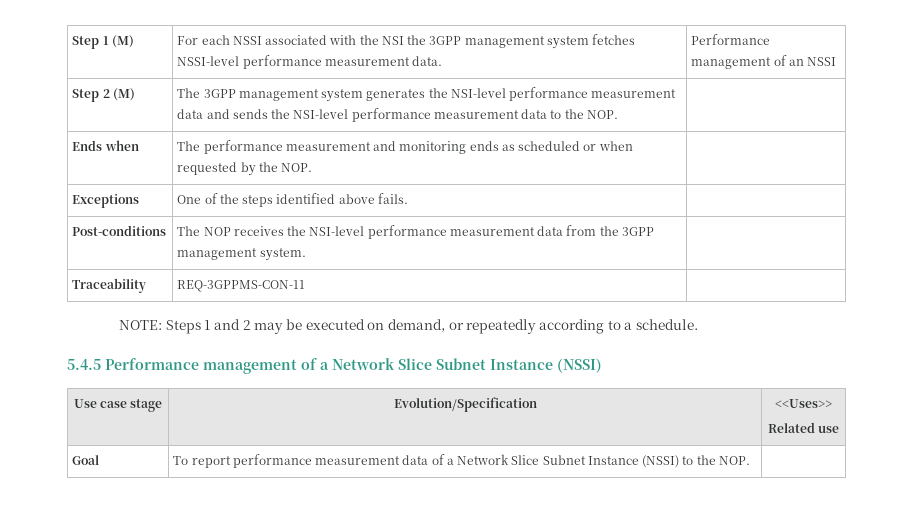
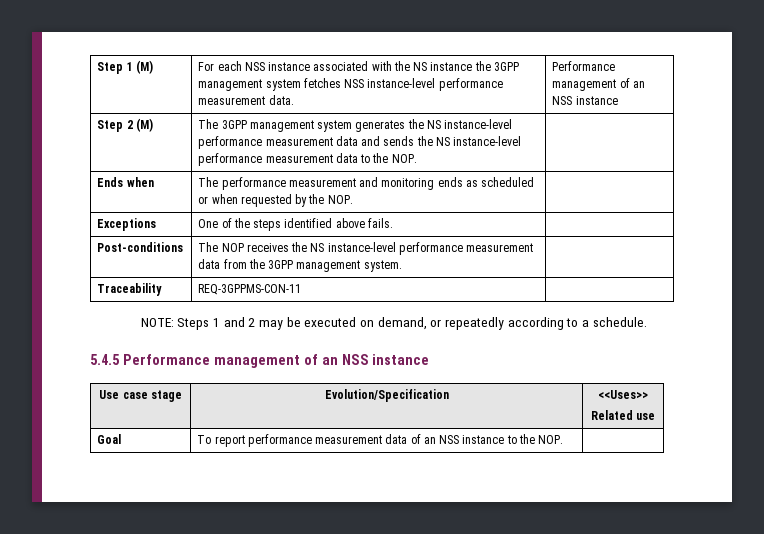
- Step 1 (M) | For each NSSI associated with the NSI the 3GPP management system fetches NSSI-level performance measurement data. | Performance management of an NSSI
+ Step 1 (M) | For each NSS instance associated with the NS instance the 3GPP management system fetches NSS instance-level performance measurement data. | Performance management of an NSS instance
- Step 2 (M) | The 3GPP management system generates the NSI-level performance measurement data and sends the NSI-level performance measurement data to the NOP. |
+ Step 2 (M) | The 3GPP management system generates the NS instance-level performance measurement data and sends the NS instance-level performance measurement data to the NOP. |
- Post-conditions | The NOP receives the NSI-level performance measurement data from the 3GPP management system. |
+ Post-conditions | The NOP receives the NS instance-level performance measurement data from the 3GPP management system. |
- 5.4.5 Performance management of a Network Slice Subnet Instance (NSSI)
+ 5.4.5 Performance management of an NSS instance
- Goal | To report performance measurement data of a Network Slice Subnet Instance (NSSI) to the NOP. |
+ Goal | To report performance measurement data of an NSS instance to the NOP. |

